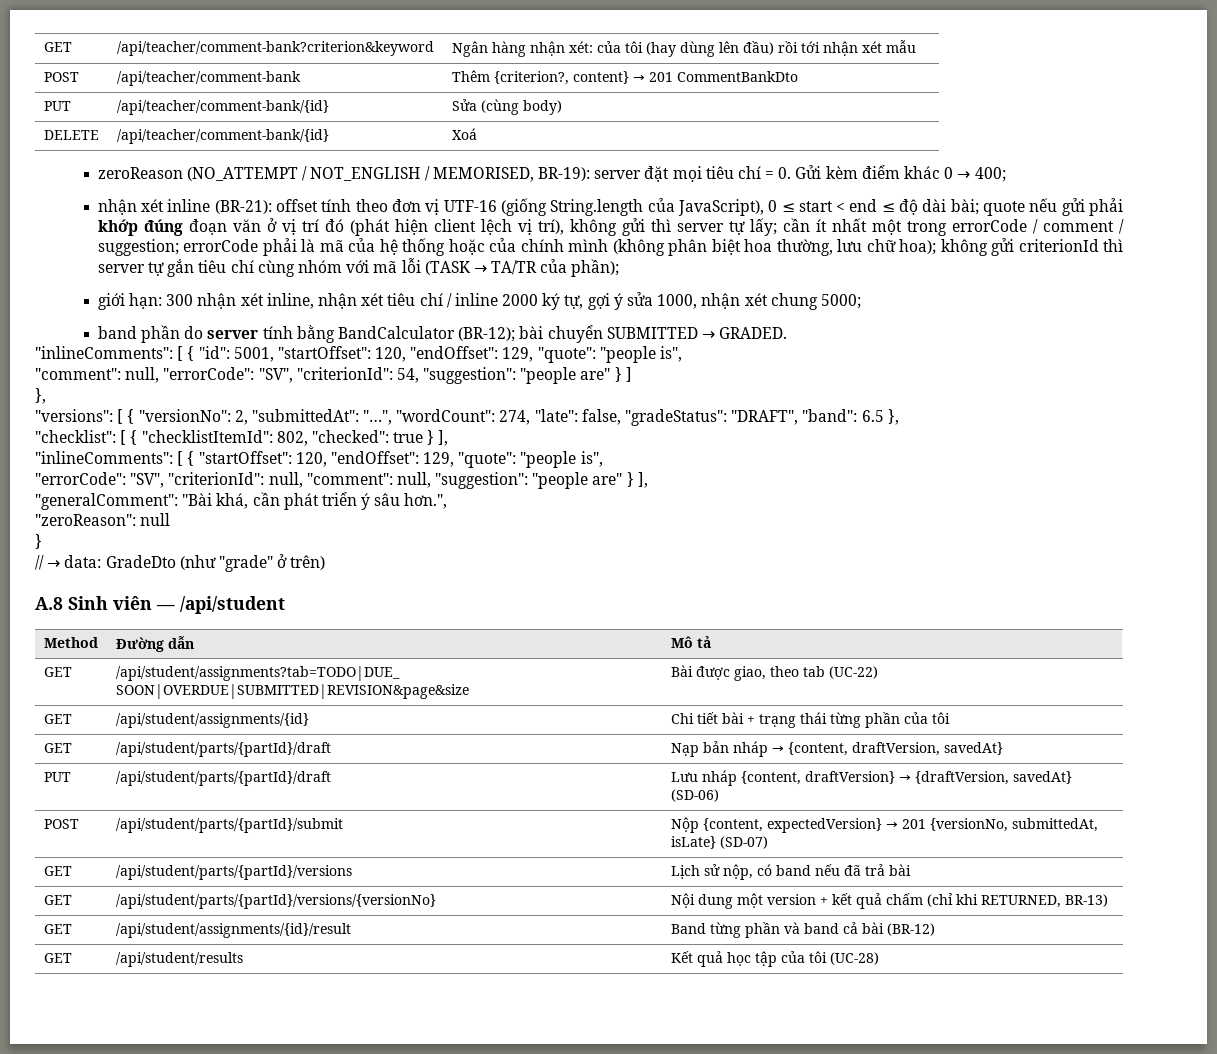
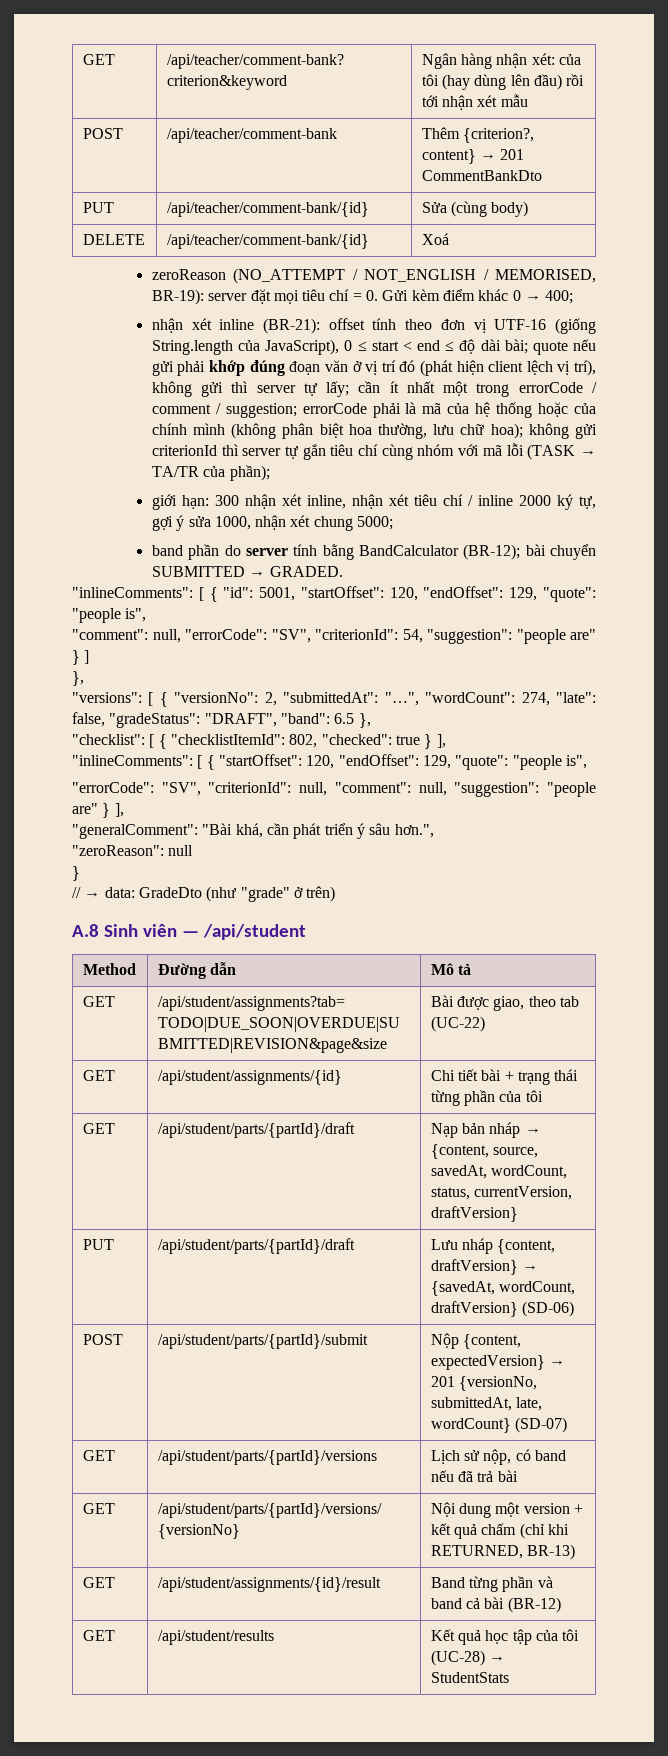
- GET | /api/student/parts/{partId}/draft | Nạp bản nháp → {content, draftVersion, savedAt}
+ GET | /api/student/parts/{partId}/draft | Nạp bản nháp → {content, source, savedAt, wordCount, status, currentVersion, draftVersion}
- PUT | /api/student/parts/{partId}/draft | Lưu nháp {content, draftVersion} → {draftVersion, savedAt} (SD-06)
+ PUT | /api/student/parts/{partId}/draft | Lưu nháp {content, draftVersion} → {savedAt, wordCount, draftVersion} (SD-06)
- POST | /api/student/parts/{partId}/submit | Nộp {content, expectedVersion} → 201 {versionNo, submittedAt, isLate} (SD-07)
+ POST | /api/student/parts/{partId}/submit | Nộp {content, expectedVersion} → 201 {versionNo, submittedAt, late, wordCount} (SD-07)
- GET | /api/student/results | Kết quả học tập của tôi (UC-28)
+ GET | /api/student/results | Kết quả học tập của tôi (UC-28) → StudentStats

